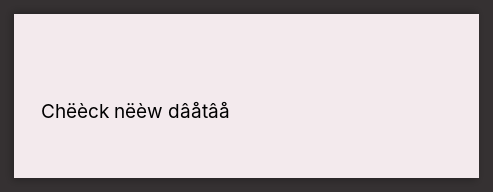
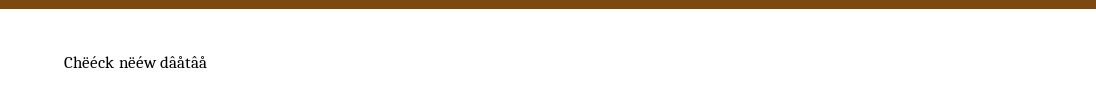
- Chëèck nëèw dâåtâå
+ Chëéck nëéw dâåtâå

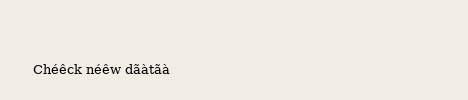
- Chëéck nëéw dâåtâå
+ Chéêck néêw dãàtãà

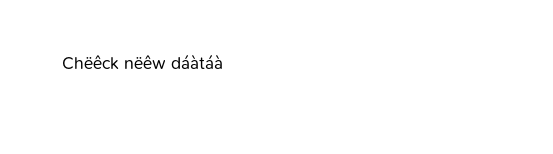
- Chéêck néêw dãàtãà
+ Chëêck nëêw dáàtáà

